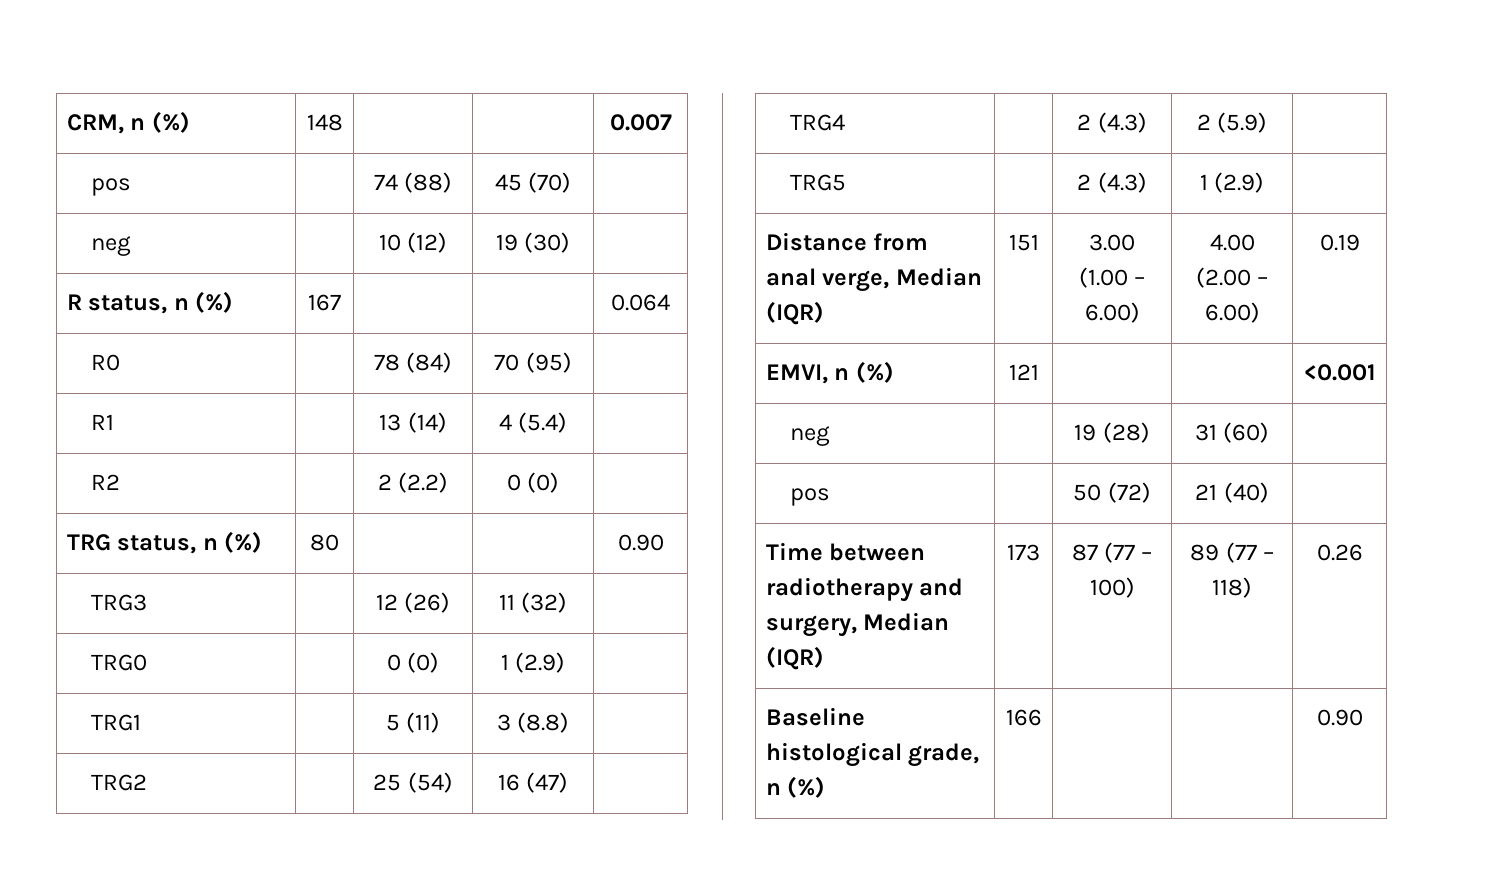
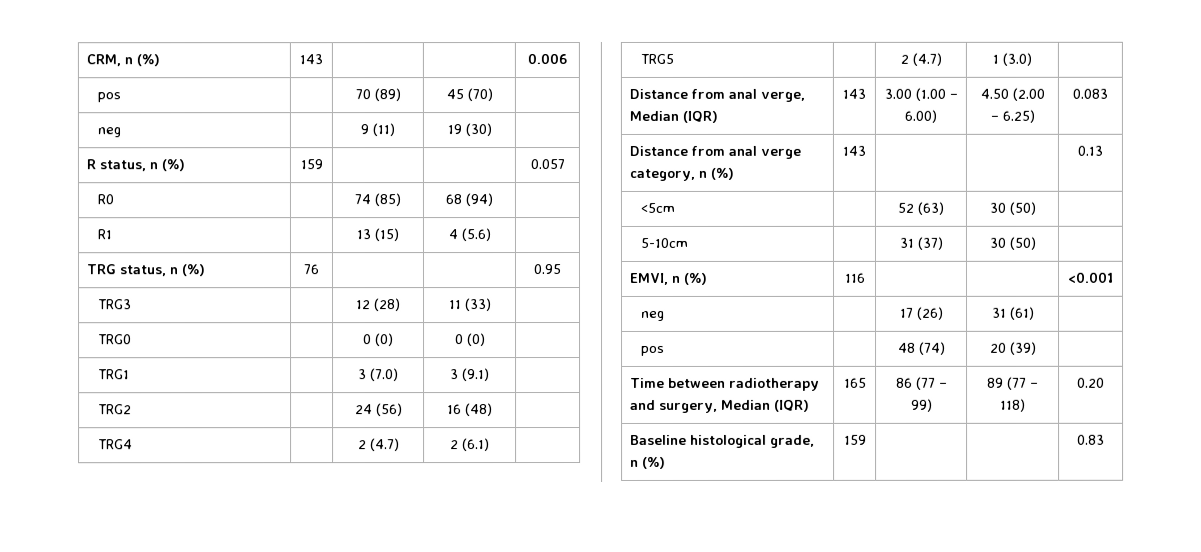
- CRM, n (%) | 148 | | | 0.007
- pos | | 74 (88) | 45 (70) |
+ CRM, n (%) | 143 | | | 0.006
+ pos | | 70 (89) | 45 (70) |
- neg | | 10 (12) | 19 (30) |
+ neg | | 9 (11) | 19 (30) |
- R status, n (%) | 167 | | | 0.064
+ R status, n (%) | 159 | | | 0.057
- R0 | | 78 (84) | 70 (95) |
+ R0 | | 74 (85) | 68 (94) |
- R1 | | 13 (14) | 4 (5.4) |
- R2 | | 2 (2.2) | 0 (0) |
+ R1 | | 13 (15) | 4 (5.6) |
- TRG status, n (%) | 80 | | | 0.90
+ TRG status, n (%) | 76 | | | 0.95
- TRG3 | | 12 (26) | 11 (32) |
+ TRG3 | | 12 (28) | 11 (33) |
- TRG0 | | 0 (0) | 1 (2.9) |
+ TRG0 | | 0 (0) | 0 (0) |
- TRG1 | | 5 (11) | 3 (8.8) |
+ TRG1 | | 3 (7.0) | 3 (9.1) |
- TRG2 | | 25 (54) | 16 (47) |
+ TRG2 | | 24 (56) | 16 (48) |
- TRG4 | | 2 (4.3) | 2 (5.9) |
+ TRG4 | | 2 (4.7) | 2 (6.1) |
- TRG5 | | 2 (4.3) | 1 (2.9) |
+ TRG5 | | 2 (4.7) | 1 (3.0) |
- Distance from anal verge, Median (IQR) | 151 | 3.00 (1.00 – 6.00) | 4.00 (2.00 – 6.00) | 0.19
+ Distance from anal verge, Median (IQR) | 143 | 3.00 (1.00 – 6.00) | 4.50 (2.00 – 6.25) | 0.083
+ Distance from anal verge category, n (%) | 143 | | | 0.13
+ <5cm | | 52 (63) | 30 (50) |
+ 5-10cm | | 31 (37) | 30 (50) |
- EMVI, n (%) | 121 | | | <0.001
+ EMVI, n (%) | 116 | | | <0.001
- neg | | 19 (28) | 31 (60) |
- pos | | 50 (72) | 21 (40) |
+ neg | | 17 (26) | 31 (61) |
+ pos | | 48 (74) | 20 (39) |
- Time between radiotherapy and surgery, Median (IQR) | 173 | 87 (77 – 100) | 89 (77 – 118) | 0.26
+ Time between radiotherapy and surgery, Median (IQR) | 165 | 86 (77 – 99) | 89 (77 – 118) | 0.20
- Baseline histological grade, n (%) | 166 | | | 0.90
+ Baseline histological grade, n (%) | 159 | | | 0.83

